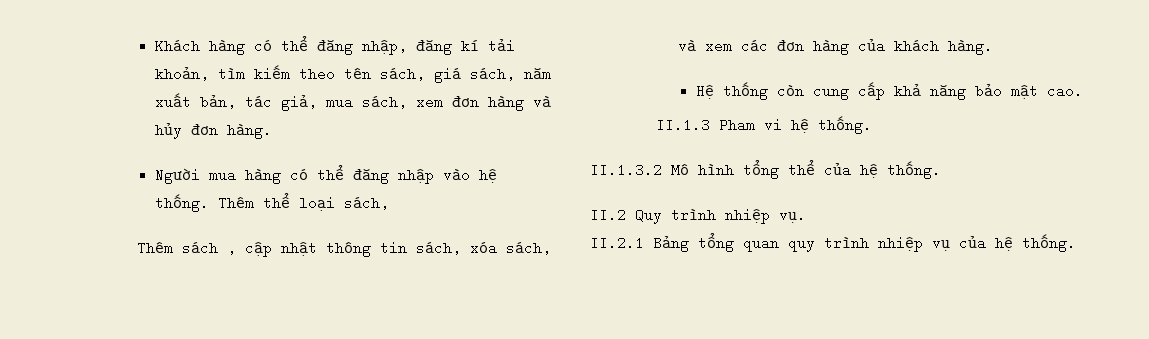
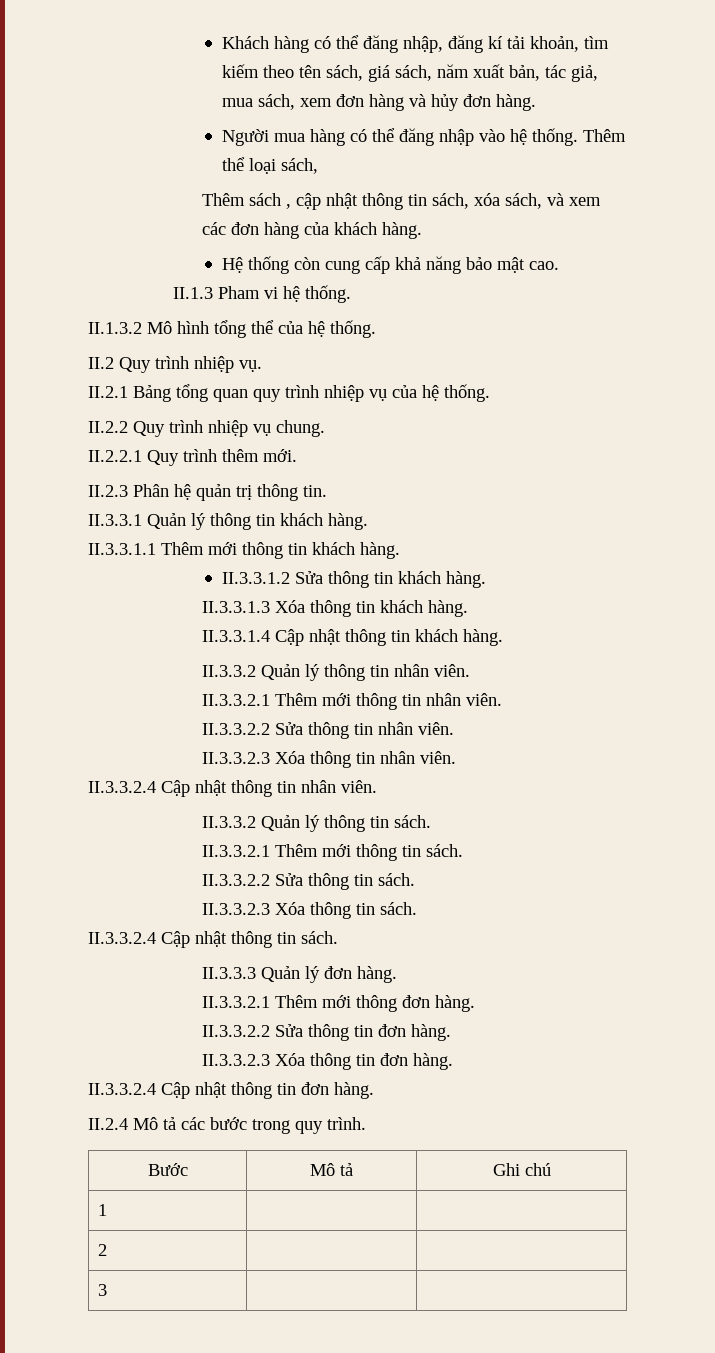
+ II.2.2 Quy trình nhiệp vụ chung.
+ II.2.2.1 Quy trình thêm mới.
+ II.2.3 Phân hệ quản trị thông tin.
+ II.3.3.1 Quản lý thông tin khách hàng.
+ II.3.3.1.1 Thêm mới thông tin khách hàng.
+ II.3.3.1.2 Sửa thông tin khách hàng.
+ II.3.3.1.3 Xóa thông tin khách hàng.
+ II.3.3.1.4 Cập nhật thông tin khách hàng.
+ II.3.3.2 Quản lý thông tin nhân viên.
+ II.3.3.2.1 Thêm mới thông tin nhân viên.
+ II.3.3.2.2 Sửa thông tin nhân viên.
+ II.3.3.2.3 Xóa thông tin nhân viên.
+ II.3.3.2.4 Cập nhật thông tin nhân viên.
+ II.3.3.2 Quản lý thông tin sách.
+ II.3.3.2.1 Thêm mới thông tin sách.
+ II.3.3.2.2 Sửa thông tin sách.
+ II.3.3.2.3 Xóa thông tin sách.
+ II.3.3.2.4 Cập nhật thông tin sách.
+ II.3.3.3 Quản lý đơn hàng.
+ II.3.3.2.1 Thêm mới thông đơn hàng.
+ II.3.3.2.2 Sửa thông tin đơn hàng.
+ II.3.3.2.3 Xóa thông tin đơn hàng.
+ II.3.3.2.4 Cập nhật thông tin đơn hàng.
+ II.2.4 Mô tả các bước trong quy trình.
+ Bước | Mô tả | Ghi chú
+ 1 | |
+ 2 | |
+ 3 | |

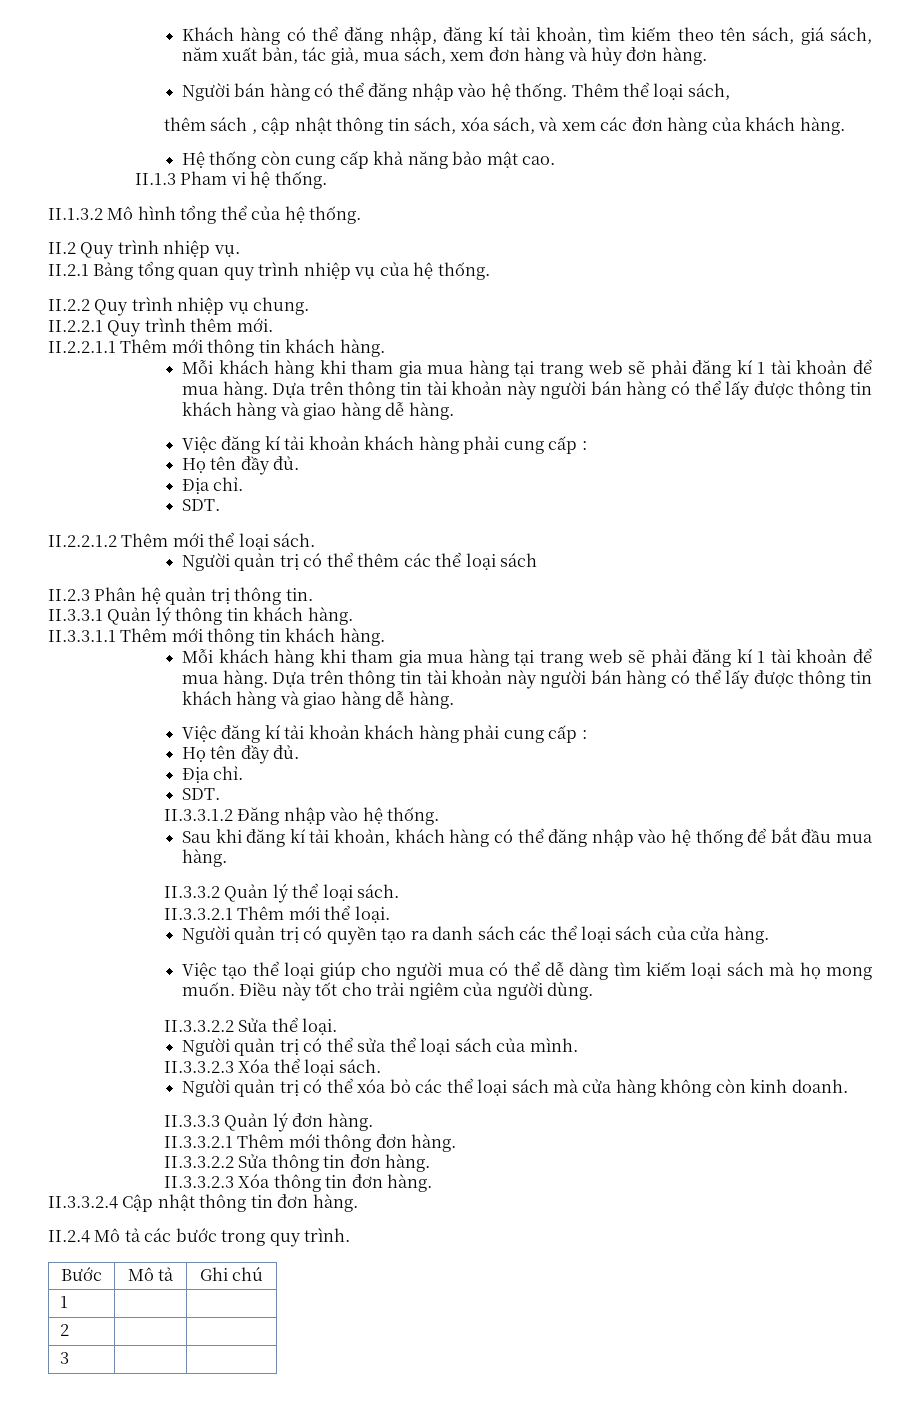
- Người mua hàng có thể đăng nhập vào hệ thống.
+ Người bán hàng có thể đăng nhập vào hệ thống.
- Thêm sách , cập nhật thông tin sách, xóa sách, và xem các đơn hàng của khách hàng.
+ thêm sách , cập nhật thông tin sách, xóa sách, và xem các đơn hàng của khách hàng.
+ II.2.2.1.1 Thêm mới thông tin khách hàng.
+ Mỗi khách hàng khi tham gia mua hàng tại trang web sẽ phải đăng kí 1 tài khoản để mua hàng. Dựa trên thông tin tài khoản này người bán hàng có thể lấy được thông tin khách hàng và giao hàng dễ hàng.
+ Việc đăng kí tải khoản khách hàng phải cung cấp :
+ Họ tên đầy đủ.
+ Địa chỉ.
+ SDT.
+ II.2.2.1.2 Thêm mới thể loại sách.
+ Người quản trị có thể thêm các thể loại sách
  II.3.3.1.1 Thêm mới thông tin khách hàng.
- II.3.3.1.2 Sửa thông tin khách hàng.
- II.3.3.1.3 Xóa thông tin khách hàng.
- II.3.3.1.4 Cập nhật thông tin khách hàng.
- II.3.3.2 Quản lý thông tin nhân viên.
- II.3.3.2.1 Thêm mới thông tin nhân viên.
- II.3.3.2.2 Sửa thông tin nhân viên.
- II.3.3.2.3 Xóa thông tin nhân viên.
- II.3.3.2.4 Cập nhật thông tin nhân viên.
- II.3.3.2 Quản lý thông tin sách.
- II.3.3.2.1 Thêm mới thông tin sách.
- II.3.3.2.2 Sửa thông tin sách.
- II.3.3.2.3 Xóa thông tin sách.
- II.3.3.2.4 Cập nhật thông tin sách.
+ Mỗi khách hàng khi tham gia mua hàng tại trang web sẽ phải đăng kí 1 tài khoản để mua hàng. Dựa trên thông tin tài khoản này người bán hàng có thể lấy được thông tin khách hàng và giao hàng dễ hàng.
+ Việc đăng kí tải khoản khách hàng phải cung cấp :
+ Họ tên đầy đủ.
+ Địa chỉ.
+ SDT.
+ II.3.3.1.2 Đăng nhập vào hệ thống.
+ Sau khi đăng kí tải khoản, khách hàng có thể đăng nhập vào hệ thống để bắt đầu mua hàng.
+ II.3.3.2 Quản lý thể loại sách.
+ II.3.3.2.1 Thêm mới thể loại.
+ Người quản trị có quyền tạo ra danh sách các thể loại sách của cửa hàng.
+ Việc tạo thể loại giúp cho người mua có thể dễ dàng tìm kiếm loại sách mà họ mong muốn. Điều này tốt cho trải ngiêm của người dùng.
+ II.3.3.2.2 Sửa thể loại.
+ Người quản trị có thể sửa thể loại sách của mình.
+ II.3.3.2.3 Xóa thể loại sách.
+ Người quản trị có thể xóa bỏ các thể loại sách mà cửa hàng không còn kinh doanh.

